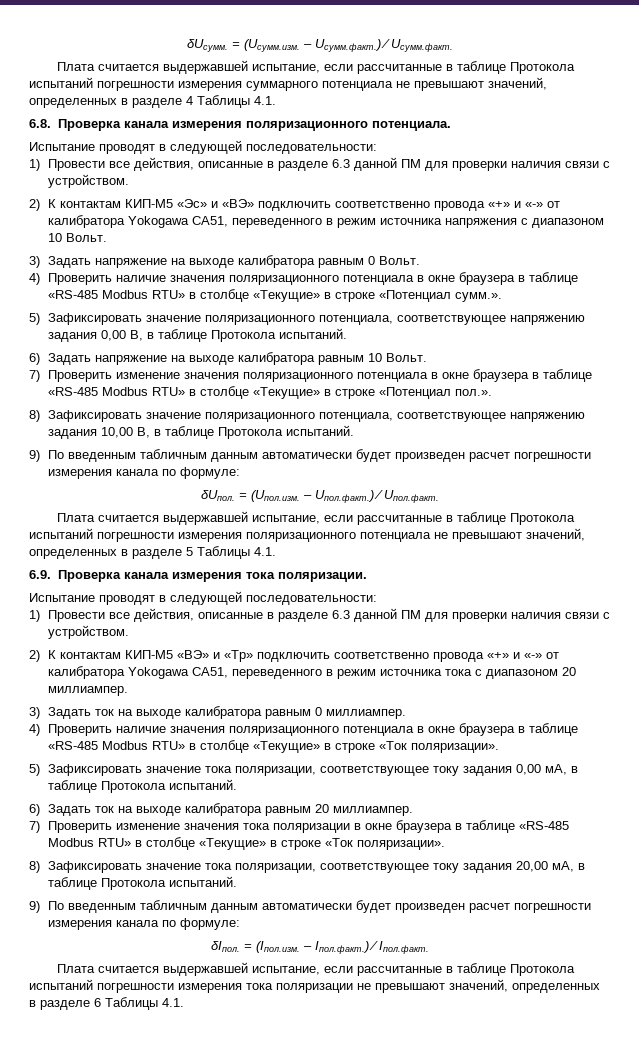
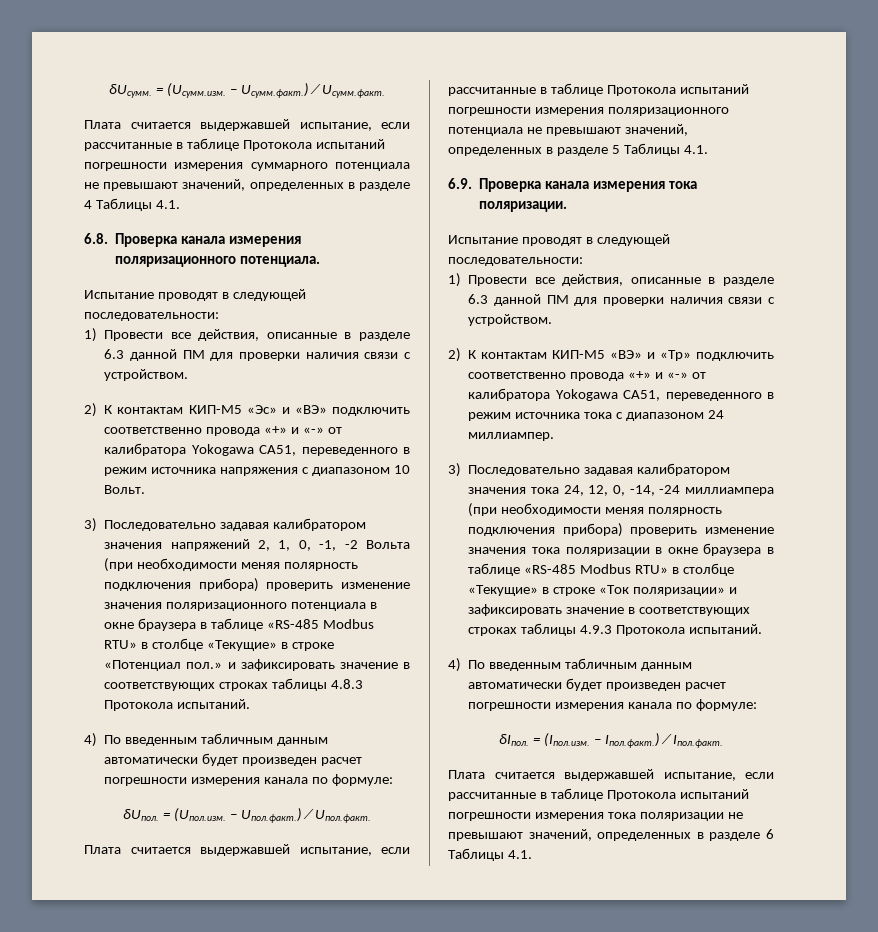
- 3) Задать напряжение на выходе калибратора равным 0 Вольт.
- 4) Проверить наличие значения поляризационного потенциала в окне браузера в таблице «RS-485 Modbus RTU» в столбце «Текущие» в строке «Потенциал сумм.».
- 5) Зафиксировать значение поляризационного потенциала, соответствующее напряжению задания 0,00 В, в таблице Протокола испытаний.
- 6) Задать напряжение на выходе калибратора равным 10 Вольт.
- 7) Проверить изменение значения поляризационного потенциала в окне браузера в таблице «RS-485 Modbus RTU» в столбце «Текущие» в строке «Потенциал пол.».
- 8) Зафиксировать значение поляризационного потенциала, соответствующее напряжению задания 10,00 В, в таблице Протокола испытаний.
- 9) По введенным табличным данным автоматически будет произведен расчет погрешности измерения канала по формуле:
+ 3) Последовательно задавая калибратором значения напряжений 2, 1, 0, -1, -2 Вольта (при необходимости меняя полярность подключения прибора) проверить изменение значения поляризационного потенциала в окне браузера в таблице «RS-485 Modbus RTU» в столбце «Текущие» в строке «Потенциал пол.» и зафиксировать значение в соответствующих строках таблицы 4.8.3 Протокола испытаний.
+ 4) По введенным табличным данным автоматически будет произведен расчет погрешности измерения канала по формуле:
- 2) К контактам КИП-М5 «ВЭ» и «Тр» подключить соответственно провода «+» и «-» от калибратора Yokogawa СА51, переведенного в режим источника тока с диапазоном 20 миллиампер.
+ 2) К контактам КИП-М5 «ВЭ» и «Тр» подключить соответственно провода «+» и «-» от калибратора Yokogawa СА51, переведенного в режим источника тока с диапазоном 24 миллиампер.
- 3) Задать ток на выходе калибратора равным 0 миллиампер.
- 4) Проверить наличие значения поляризационного потенциала в окне браузера в таблице «RS-485 Modbus RTU» в столбце «Текущие» в строке «Ток поляризации».
- 5) Зафиксировать значение тока поляризации, соответствующее току задания 0,00 мА, в таблице Протокола испытаний.
- 6) Задать ток на выходе калибратора равным 20 миллиампер.
- 7) Проверить изменение значения тока поляризации в окне браузера в таблице «RS-485 Modbus RTU» в столбце «Текущие» в строке «Ток поляризации».
- 8) Зафиксировать значение тока поляризации, соответствующее току задания 20,00 мА, в таблице Протокола испытаний.
- 9) По введенным табличным данным автоматически будет произведен расчет погрешности измерения канала по формуле:
+ 3) Последовательно задавая калибратором значения тока 24, 12, 0, -14, -24 миллиампера (при необходимости меняя полярность подключения прибора) проверить изменение значения тока поляризации в окне браузера в таблице «RS-485 Modbus RTU» в столбце «Текущие» в строке «Ток поляризации» и зафиксировать значение в соответствующих строках таблицы 4.9.3 Протокола испытаний.
+ 4) По введенным табличным данным автоматически будет произведен расчет погрешности измерения канала по формуле:

